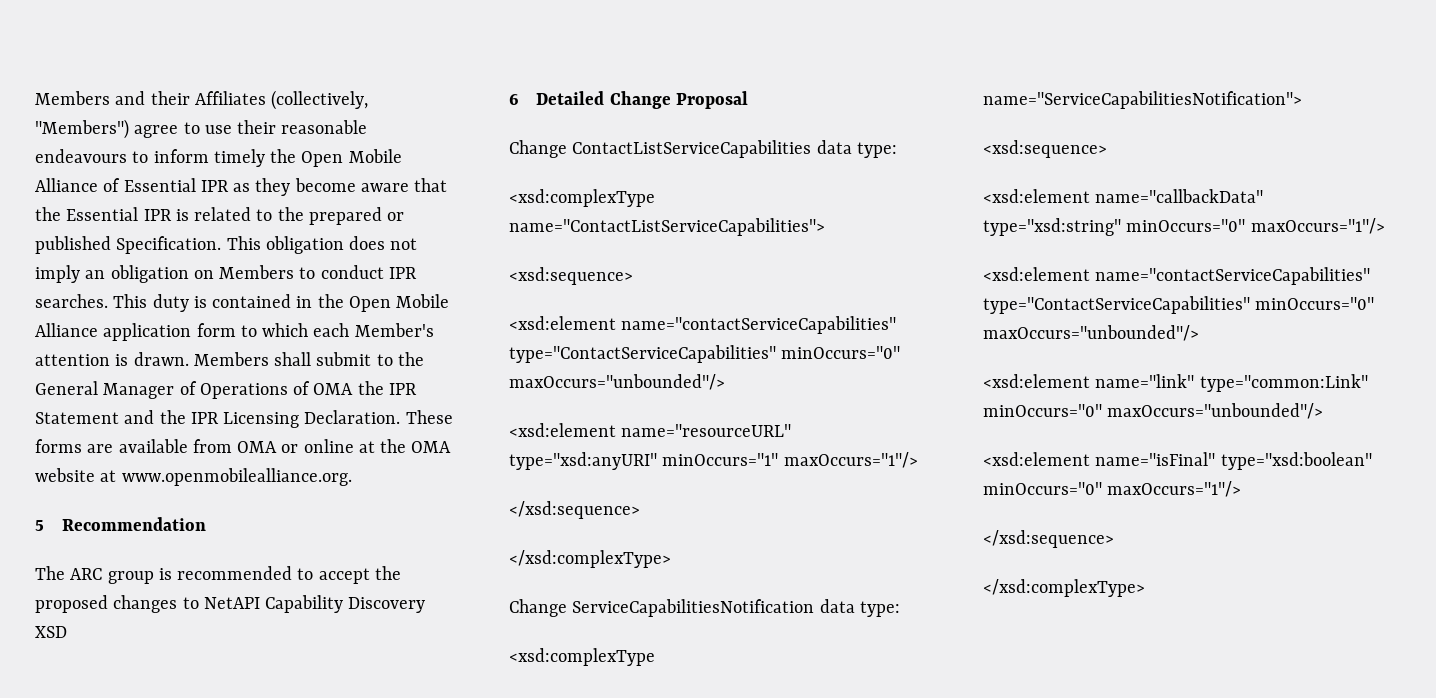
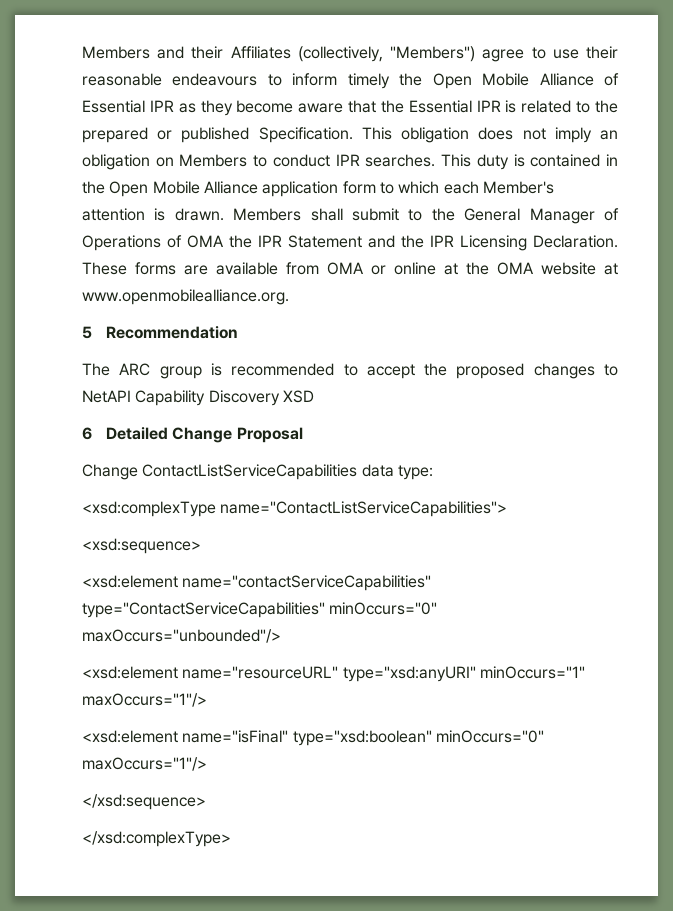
  <xsd:element name="resourceURL" type="xsd:anyURI" minOccurs="1" maxOccurs="1"/>
- </xsd:sequence>
- </xsd:complexType>
- Change ServiceCapabilitiesNotification data type:
- <xsd:complexType name="ServiceCapabilitiesNotification">
- <xsd:sequence>
- <xsd:element name="callbackData" type="xsd:string" minOccurs="0" maxOccurs="1"/>
- <xsd:element name="contactServiceCapabilities" type="ContactServiceCapabilities" minOccurs="0" maxOccurs="unbounded"/>
- <xsd:element name="link" type="common:Link" minOccurs="0" maxOccurs="unbounded"/>

